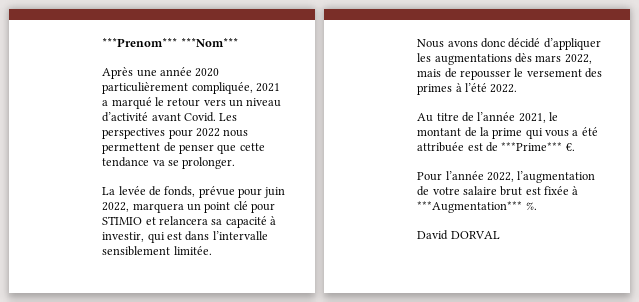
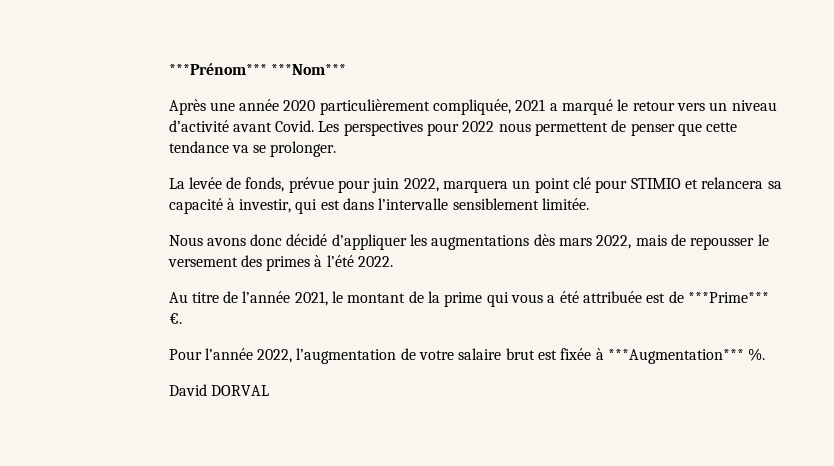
- ***Prenom*** ***Nom***
+ ***Prénom*** ***Nom***

